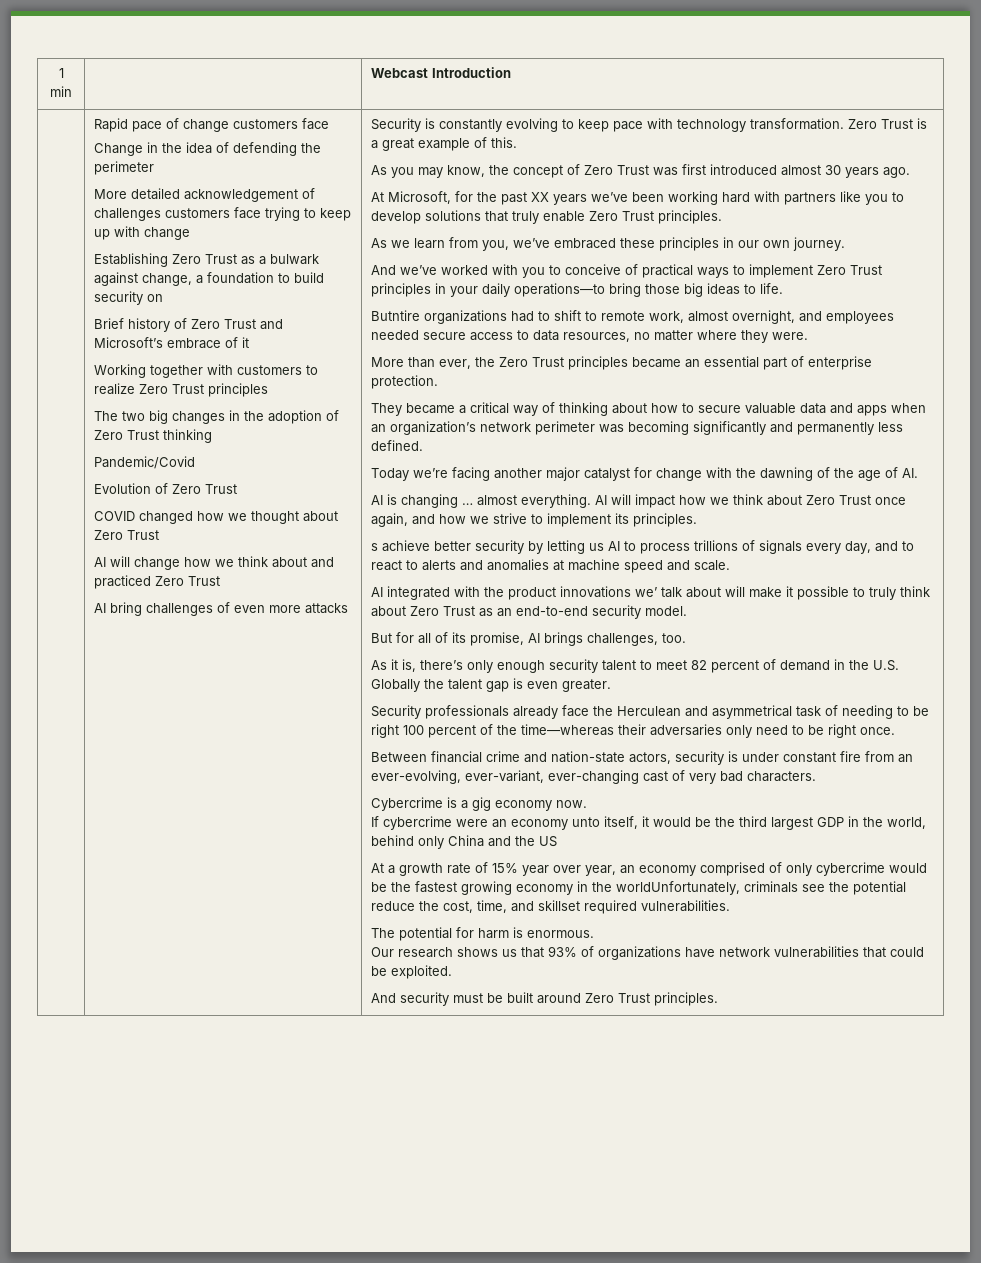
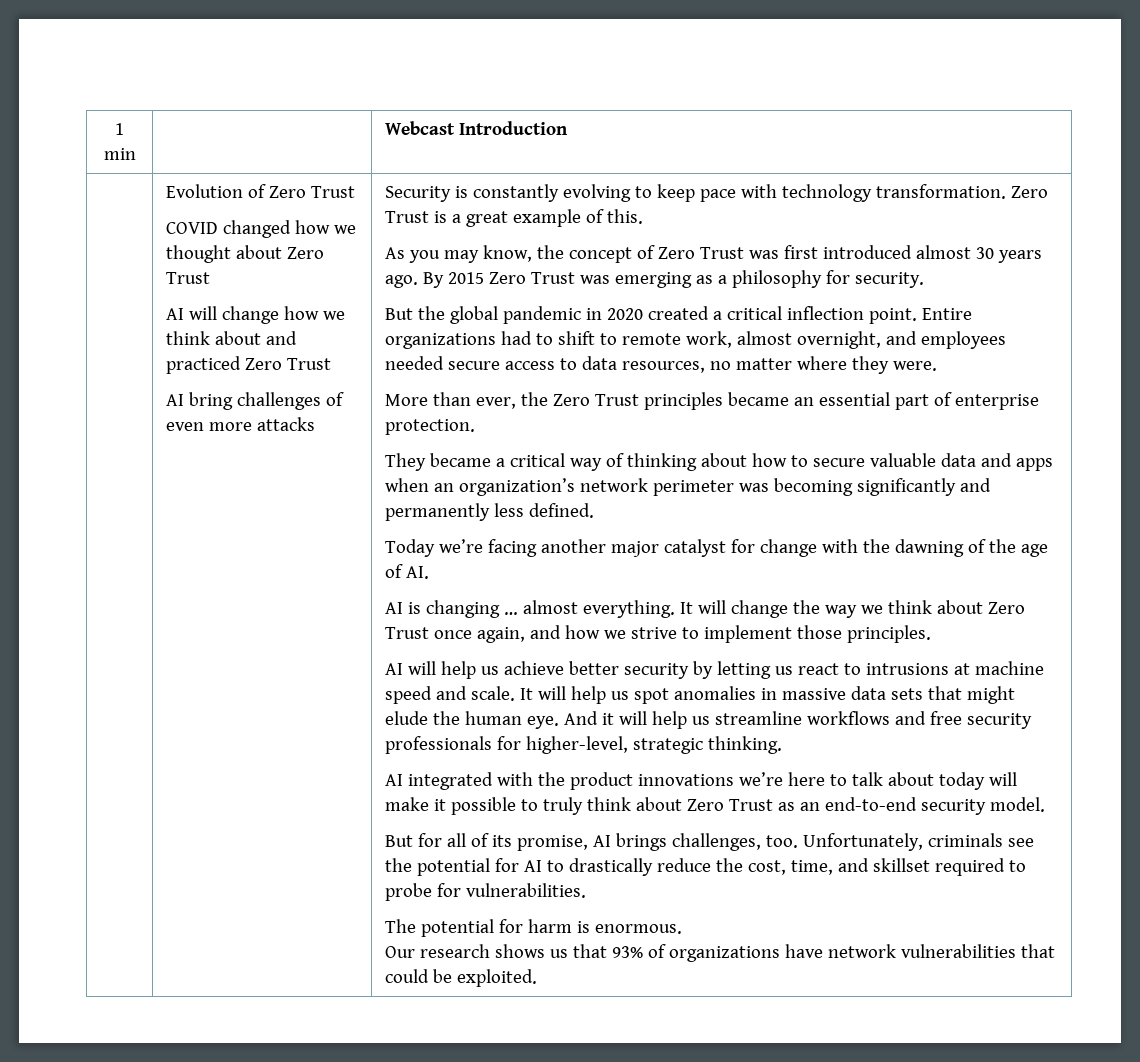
- Rapid pace of change customers face
- Change in the idea of defending the perimeter
- More detailed acknowledgement of challenges customers face trying to keep up with change
- Establishing Zero Trust as a bulwark against change, a foundation to build security on
- Brief history of Zero Trust and Microsoft’s embrace of it
- Working together with customers to realize Zero Trust principles
- The two big changes in the adoption of Zero Trust thinking
- Pandemic/Covid
- As you may know, the concept of Zero Trust was first introduced almost 30 years ago.
- At Microsoft, for the past XX years we’ve been working hard with partners like you to develop solutions that truly enable Zero Trust principles.
- As we learn from you, we’ve embraced these principles in our own journey.
- And we’ve worked with you to conceive of practical ways to implement Zero Trust principles in your daily operations—to bring those big ideas to life.
- Butntire organizations had to shift to remote work, almost overnight, and employees needed secure access to data resources, no matter where they were.
+ As you may know, the concept of Zero Trust was first introduced almost 30 years ago. By 2015 Zero Trust was emerging as a philosophy for security.
+ But the global pandemic in 2020 created a critical inflection point. Entire organizations had to shift to remote work, almost overnight, and employees needed secure access to data resources, no matter where they were.
- AI will impact how we think about Zero Trust once again, and how we strive to implement its principles.
- s achieve better security by letting us AI to process trillions of signals every day, and to react to alerts and anomalies at machine speed and scale.
+ It will change the way we think about Zero Trust once again, and how we strive to implement those principles.
+ AI will help us achieve better security by letting us react to intrusions at machine speed and scale. It will help us spot anomalies in massive data sets that might elude the human eye. And it will help us streamline workflows and free security professionals for higher-level, strategic thinking.
- AI integrated with the product innovations we’ talk about will make it possible to truly think about Zero Trust as an end-to-end security model.
+ AI integrated with the product innovations we’re here to talk about today will make it possible to truly think about Zero Trust as an end-to-end security model.
- But for all of its promise, AI brings challenges, too.
- As it is, there’s only enough security talent to meet 82 percent of demand in the U.S. Globally the talent gap is even greater.
- Security professionals already face the Herculean and asymmetrical task of needing to be right 100 percent of the time—whereas their adversaries only need to be right once.
- Between financial crime and nation-state actors, security is under constant fire from an ever-evolving, ever-variant, ever-changing cast of very bad characters.
- Cybercrime is a gig economy now.
- If cybercrime were an economy unto itself, it would be the third largest GDP in the world, behind only China and the US
- At a growth rate of 15% year over year, an economy comprised of only cybercrime would be the fastest growing economy in the worldUnfortunately, criminals see the potential reduce the cost, time, and skillset required vulnerabilities.
+ But for all of its promise, AI brings challenges, too. Unfortunately, criminals see the potential for AI to drastically reduce the cost, time, and skillset required to probe for vulnerabilities.
- And security must be built around Zero Trust principles.

